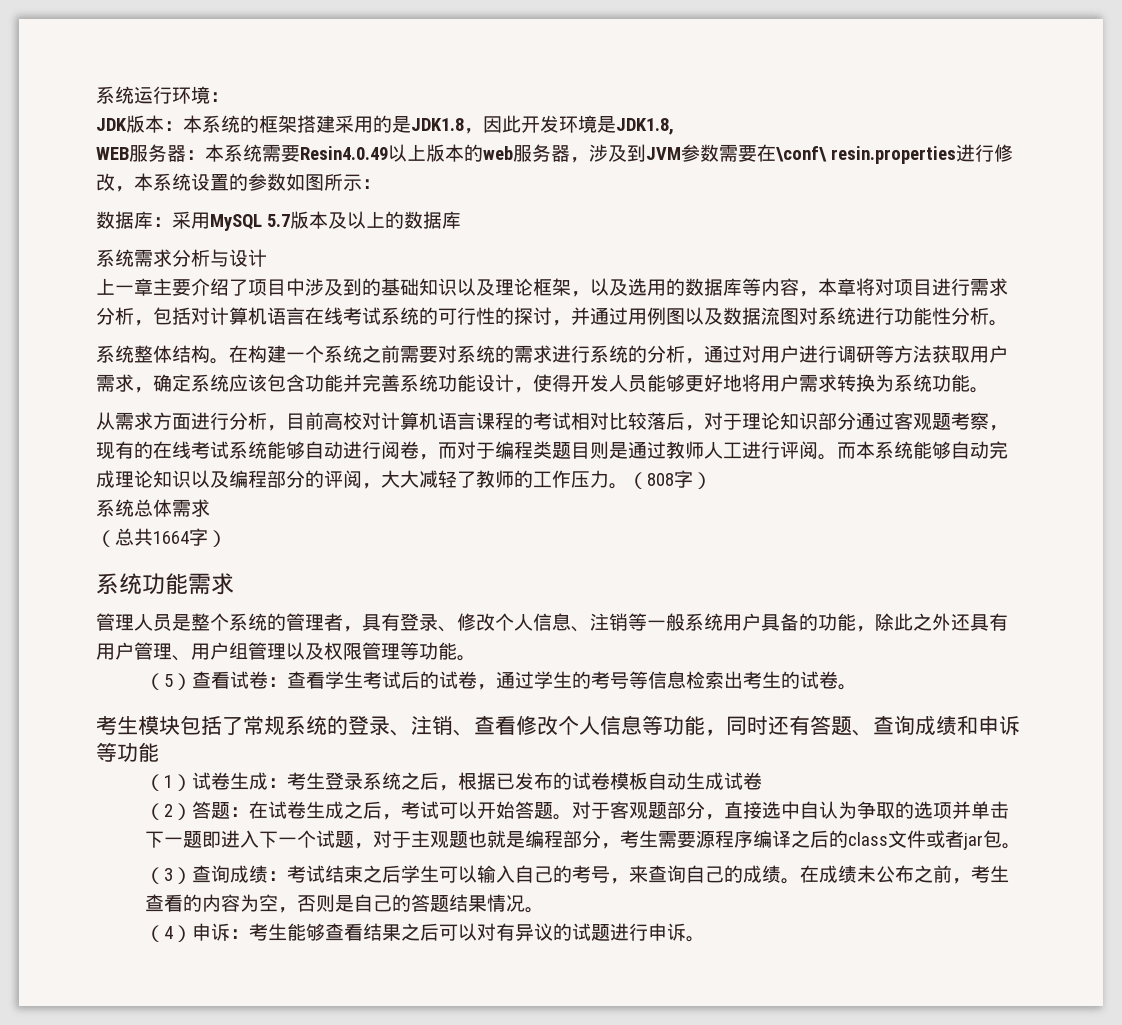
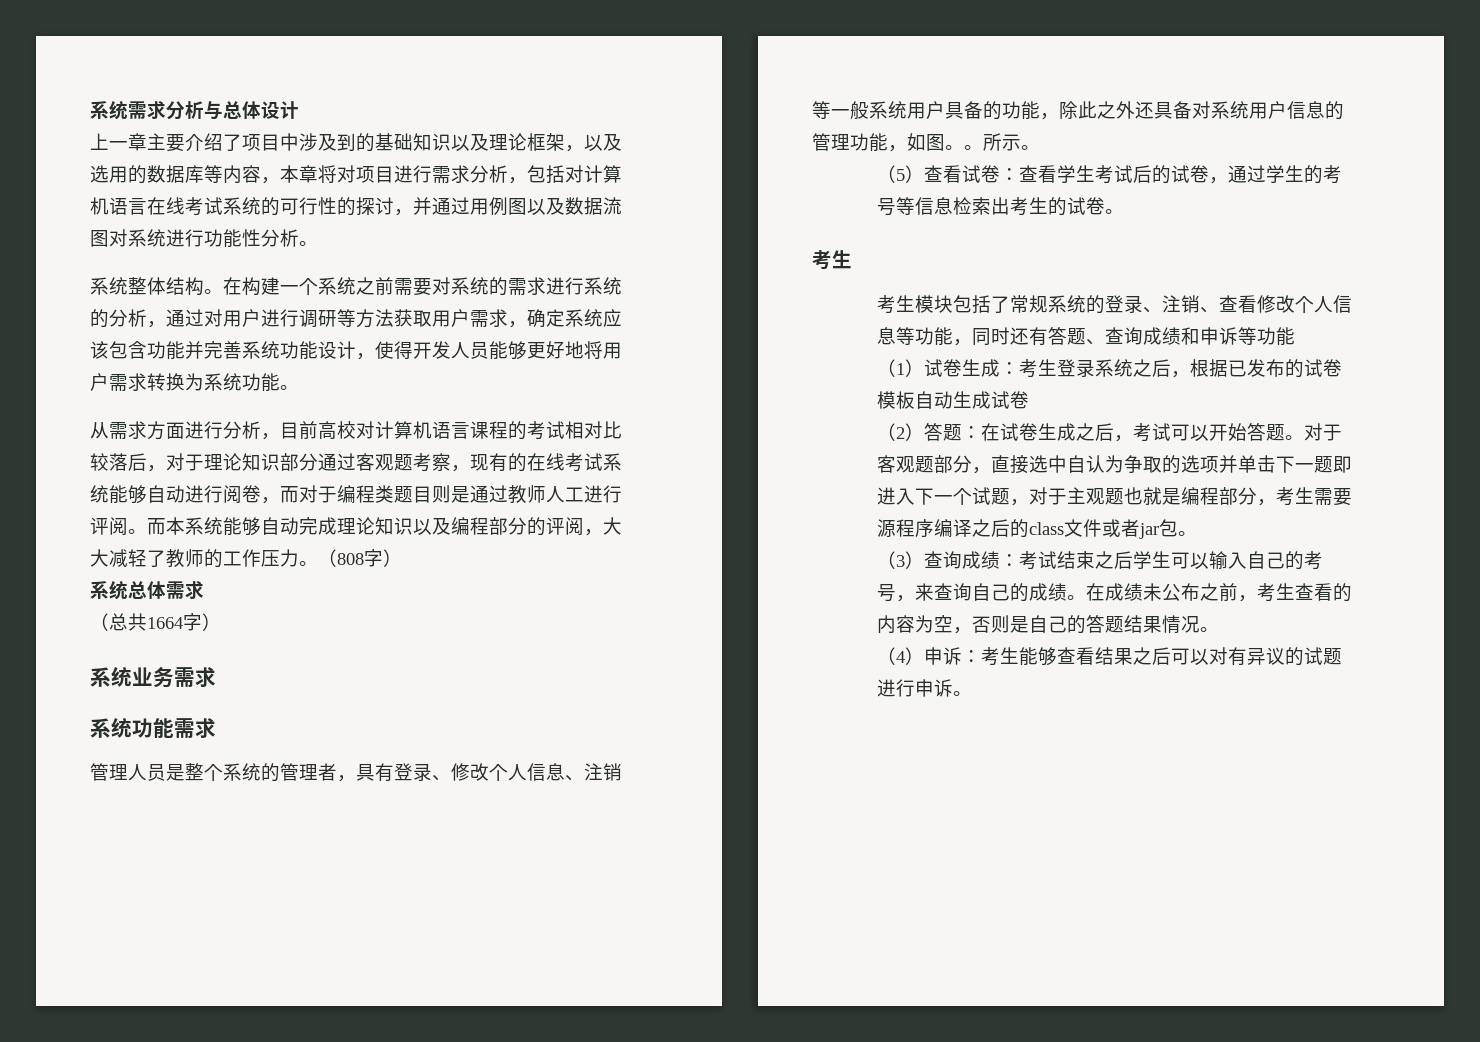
- 系统运行环境：
- JDK版本：本系统的框架搭建采用的是JDK1.8，因此开发环境是JDK1.8,
- WEB服务器：本系统需要Resin4.0.49以上版本的web服务器，涉及到JVM参数需要在\conf\ resin.properties进行修改，本系统设置的参数如图所示：
- 数据库：采用MySQL 5.7版本及以上的数据库
- 系统需求分析与设计
+ 系统需求分析与总体设计
+ 系统业务需求
- 管理人员是整个系统的管理者，具有登录、修改个人信息、注销等一般系统用户具备的功能，除此之外还具有用户管理、用户组管理以及权限管理等功能。
+ 管理人员是整个系统的管理者，具有登录、修改个人信息、注销等一般系统用户具备的功能，除此之外还具备对系统用户信息的管理功能，如图。。所示。
  （5）查看试卷：查看学生考试后的试卷，通过学生的考号等信息检索出考生的试卷。
+ 考生

